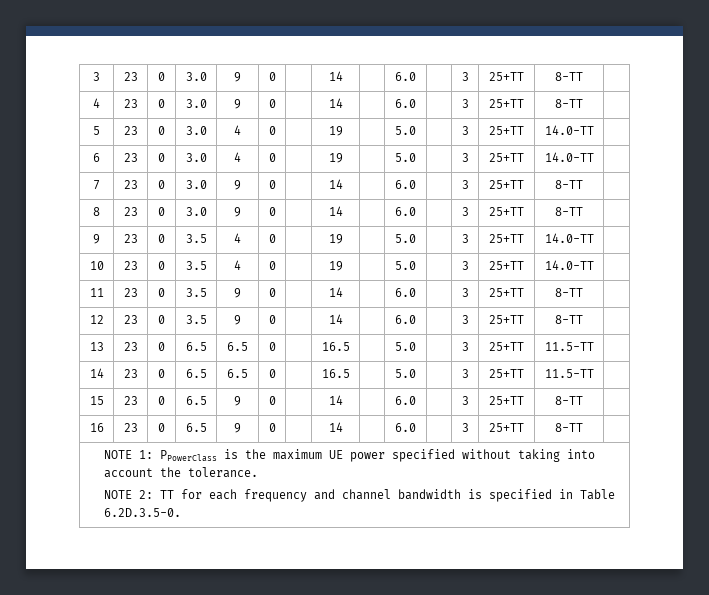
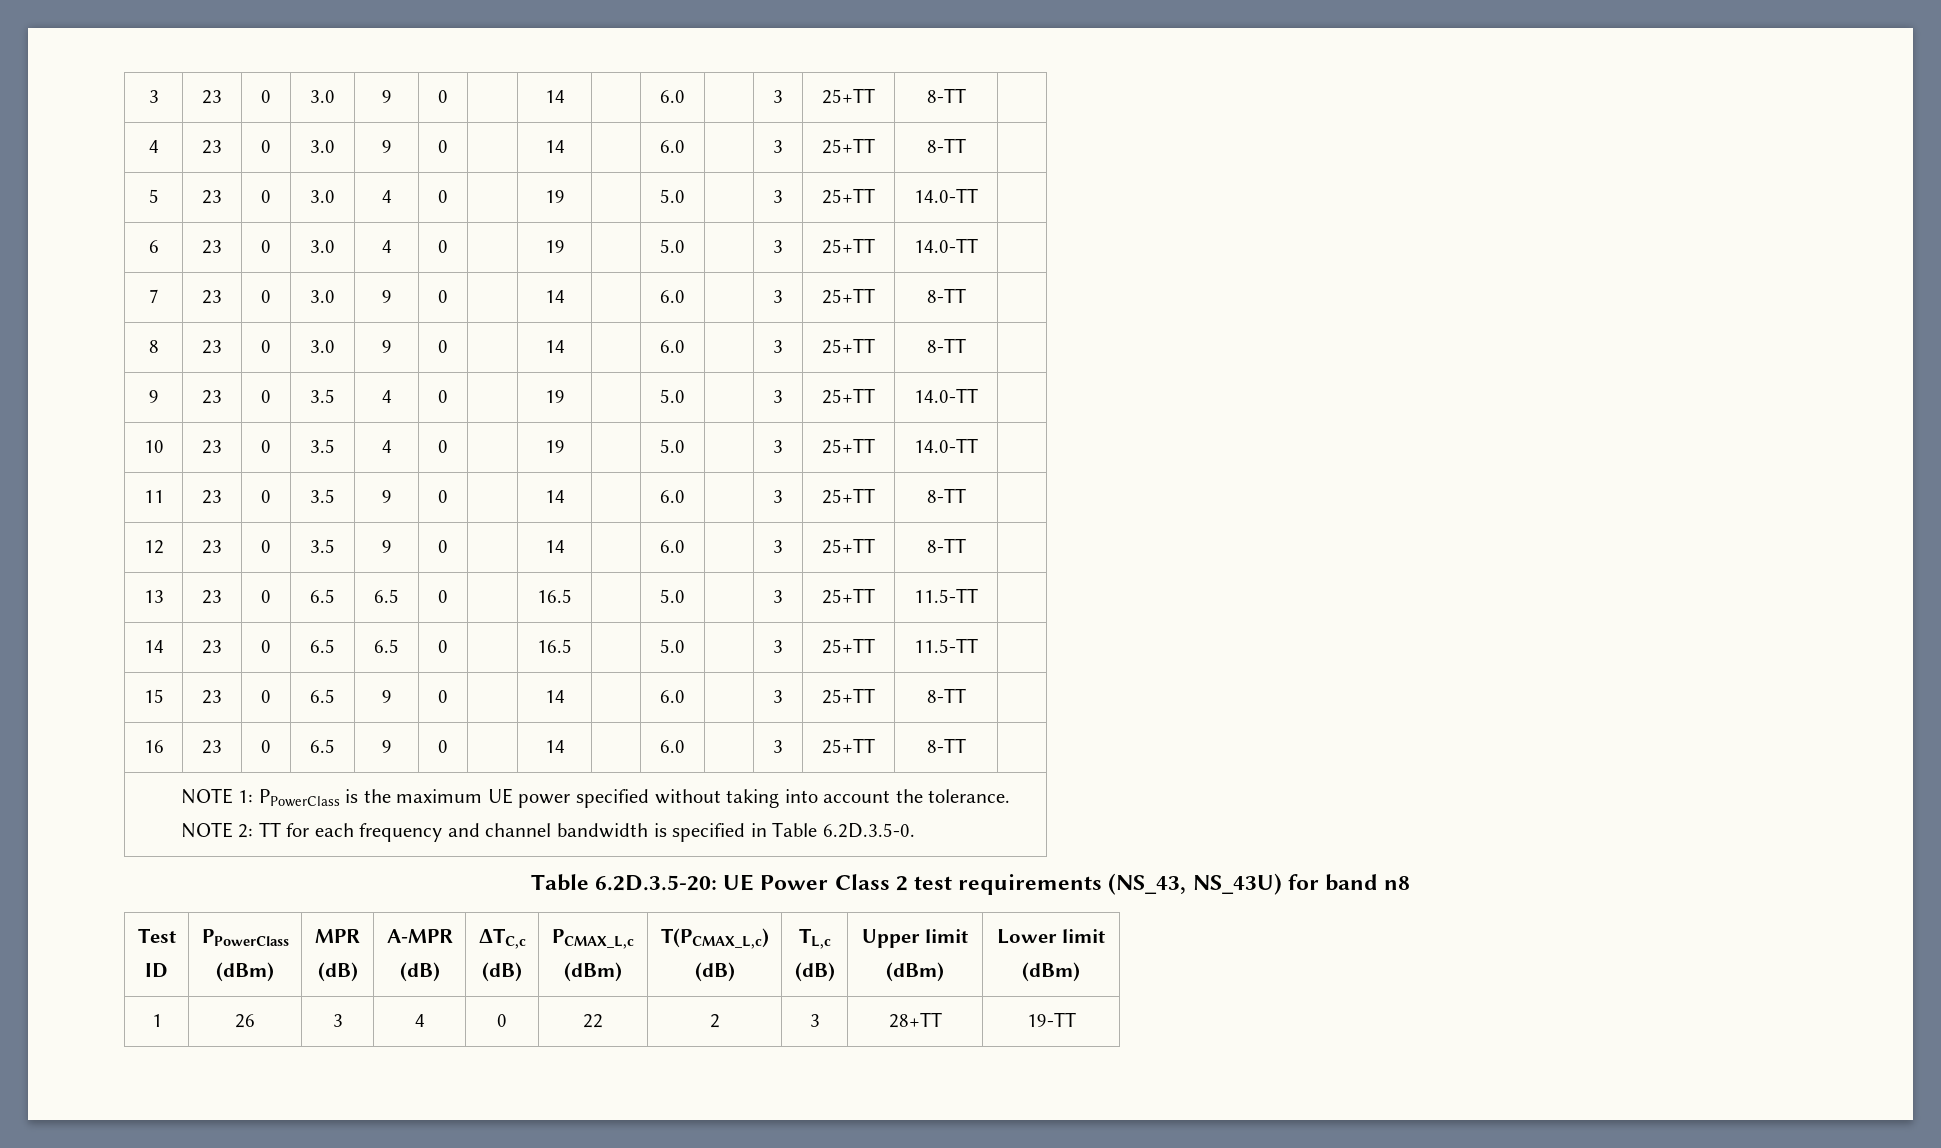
+ Table 6.2D.3.5-20: UE Power Class 2 test requirements (NS_43, NS_43U) for band n8
+ Test
+ ID | PPowerClass
+ (dBm) | MPR
+ (dB) | A-MPR
+ (dB) | ΔTC,c
+ (dB) | PCMAX_L,c
+ (dBm) | T(PCMAX_L,c)
+ (dB) | TL,c
+ (dB) | Upper limit
+ (dBm) | Lower limit
+ (dBm)
+ 1 | 26 | 3 | 4 | 0 | 22 | 2 | 3 | 28+TT | 19-TT

